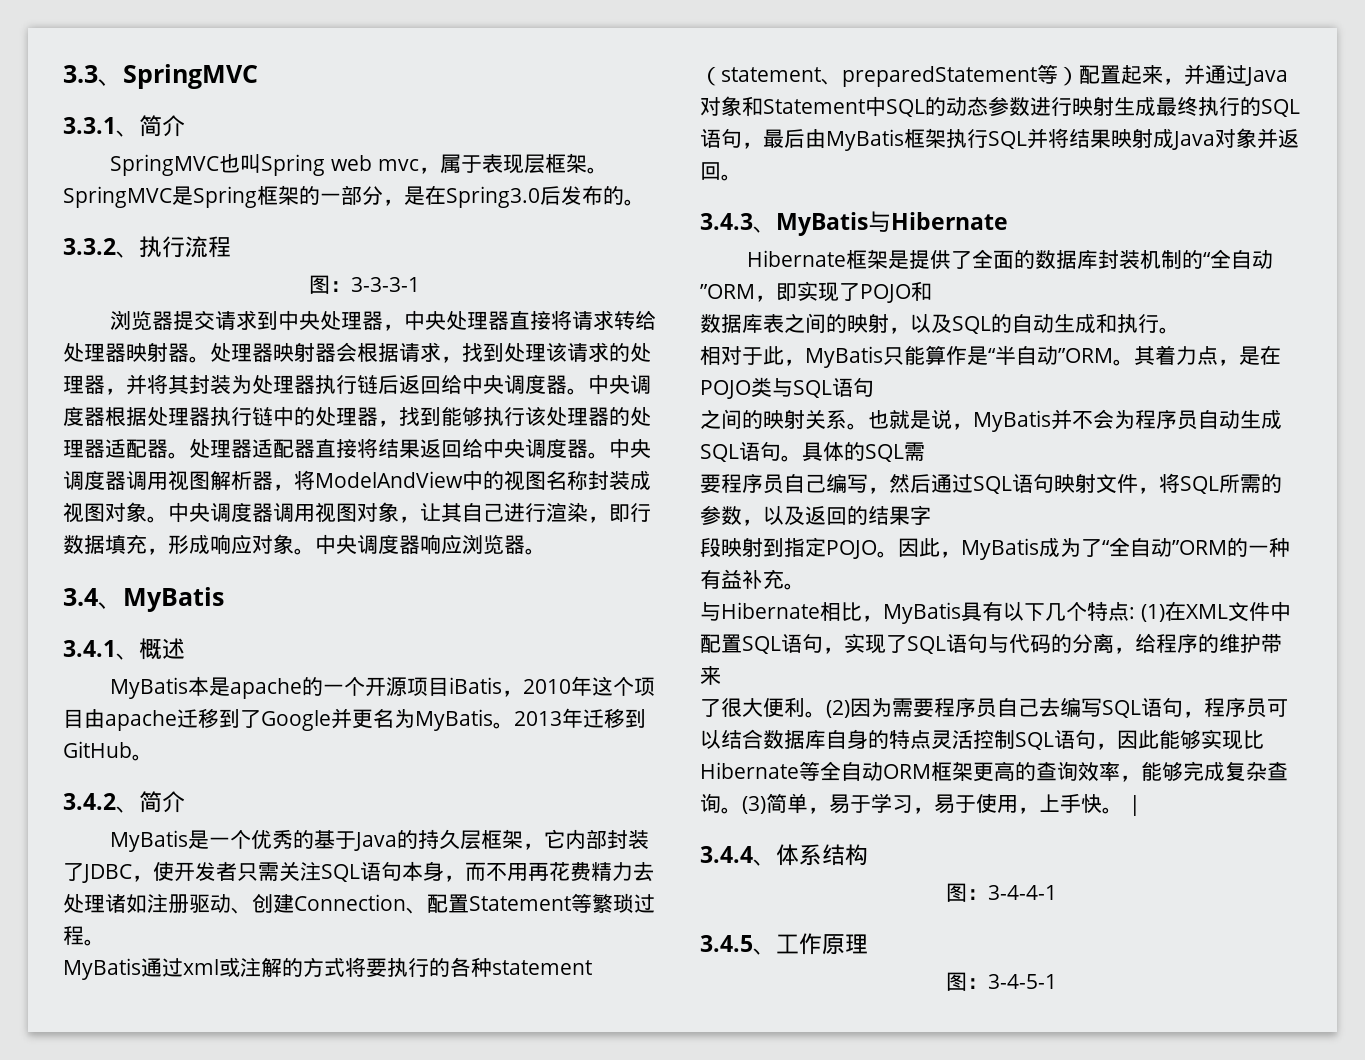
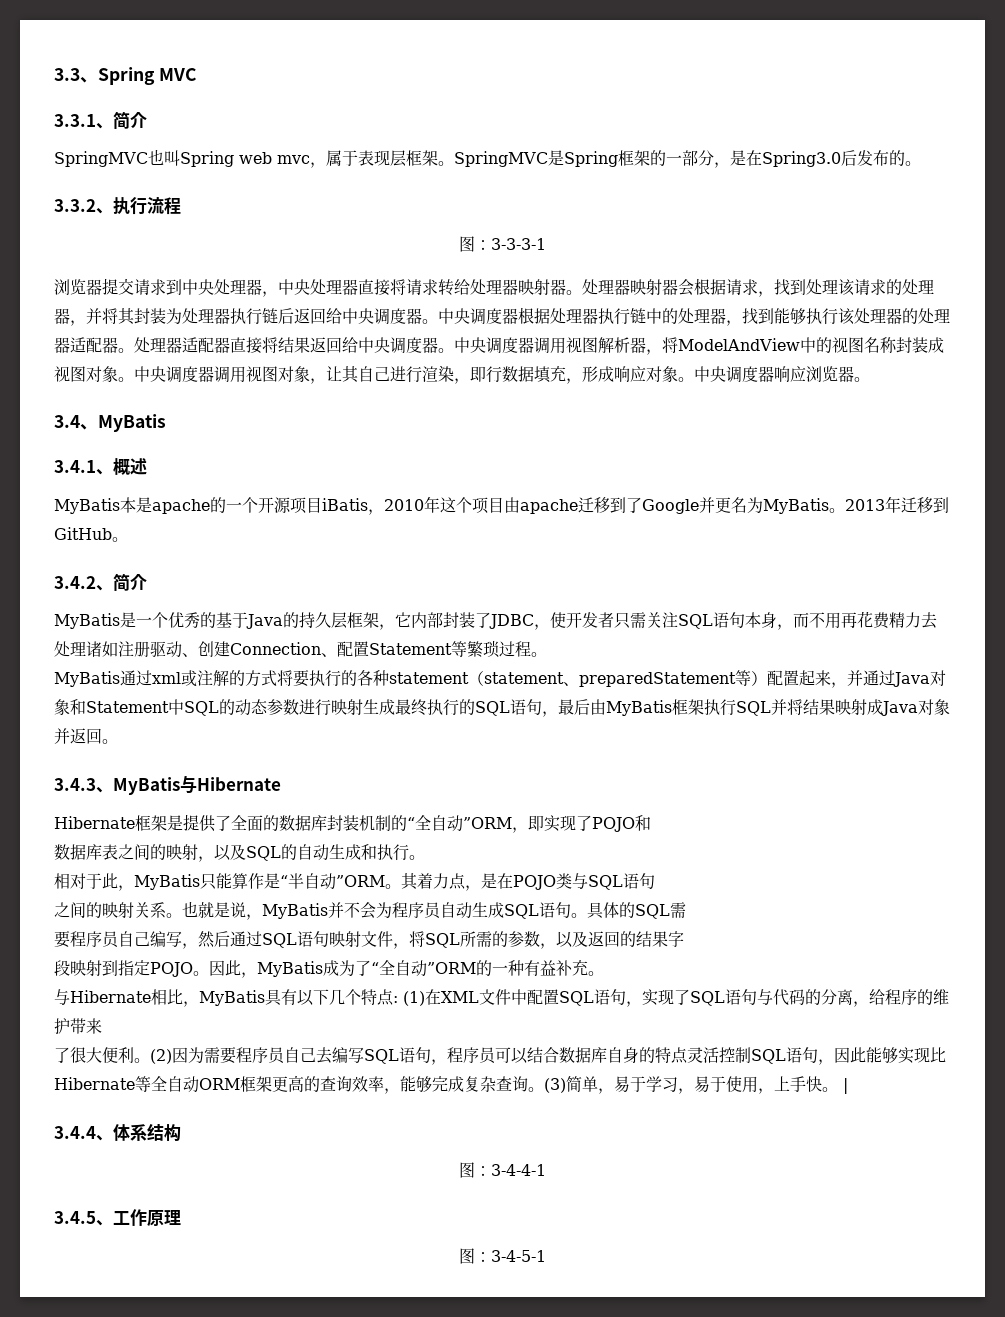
- 3.3、SpringMVC
+ 3.3、Spring MVC

